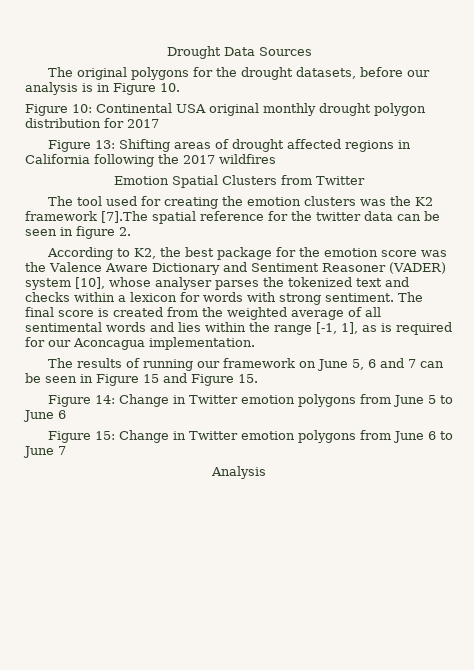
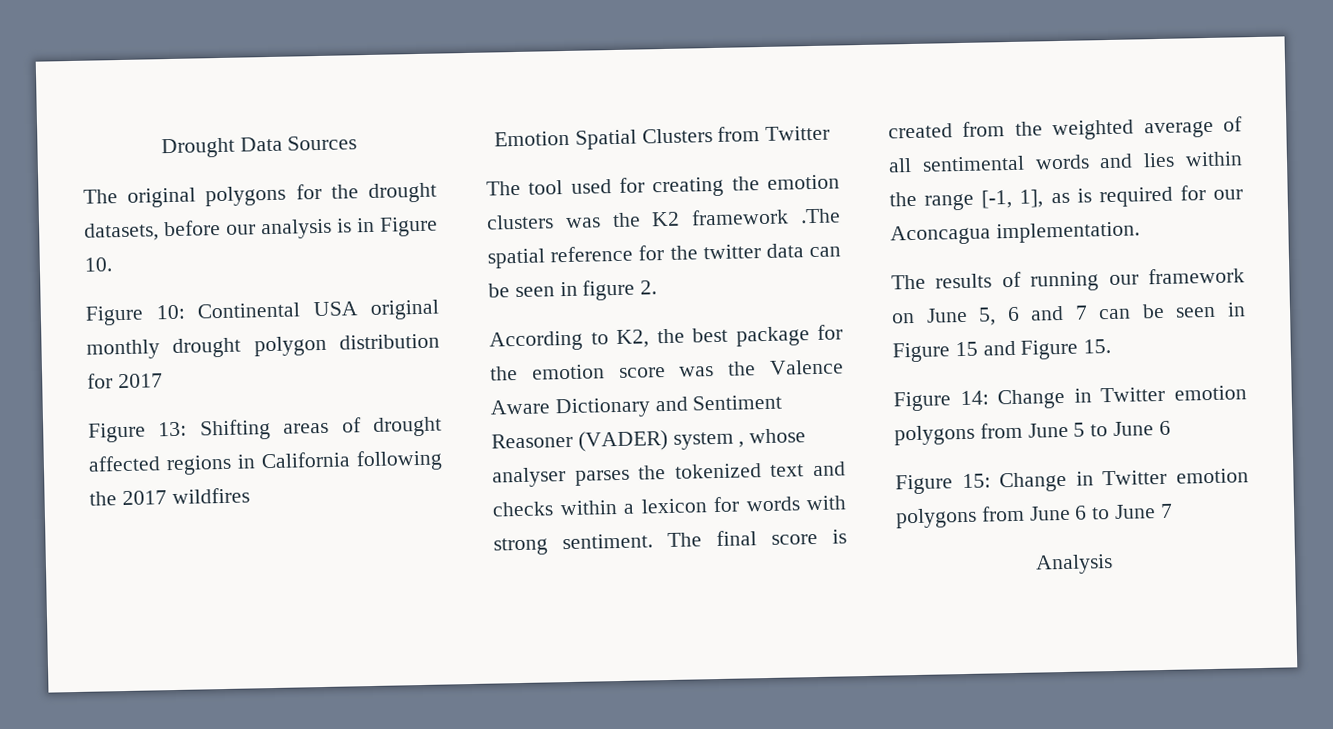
- The tool used for creating the emotion clusters was the K2 framework [7].The spatial reference for the twitter data can be seen in figure 2.
+ The tool used for creating the emotion clusters was the K2 framework .The spatial reference for the twitter data can be seen in figure 2.
- According to K2, the best package for the emotion score was the Valence Aware Dictionary and Sentiment Reasoner (VADER) system [10], whose analyser parses the tokenized text and checks within a lexicon for words with strong sentiment.
+ According to K2, the best package for the emotion score was the Valence Aware Dictionary and Sentiment Reasoner (VADER) system , whose analyser parses the tokenized text and checks within a lexicon for words with strong sentiment.

